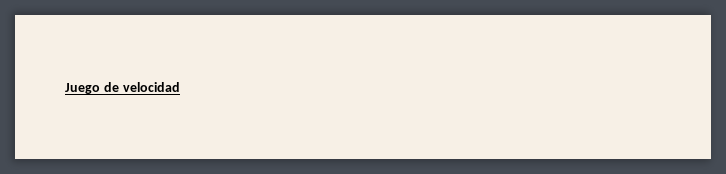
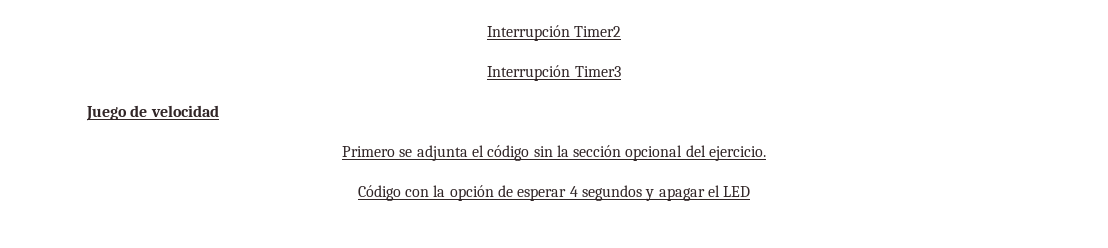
+ Interrupción Timer2
+ Interrupción Timer3
+ Primero se adjunta el código sin la sección opcional del ejercicio.
+ Código con la opción de esperar 4 segundos y apagar el LED

